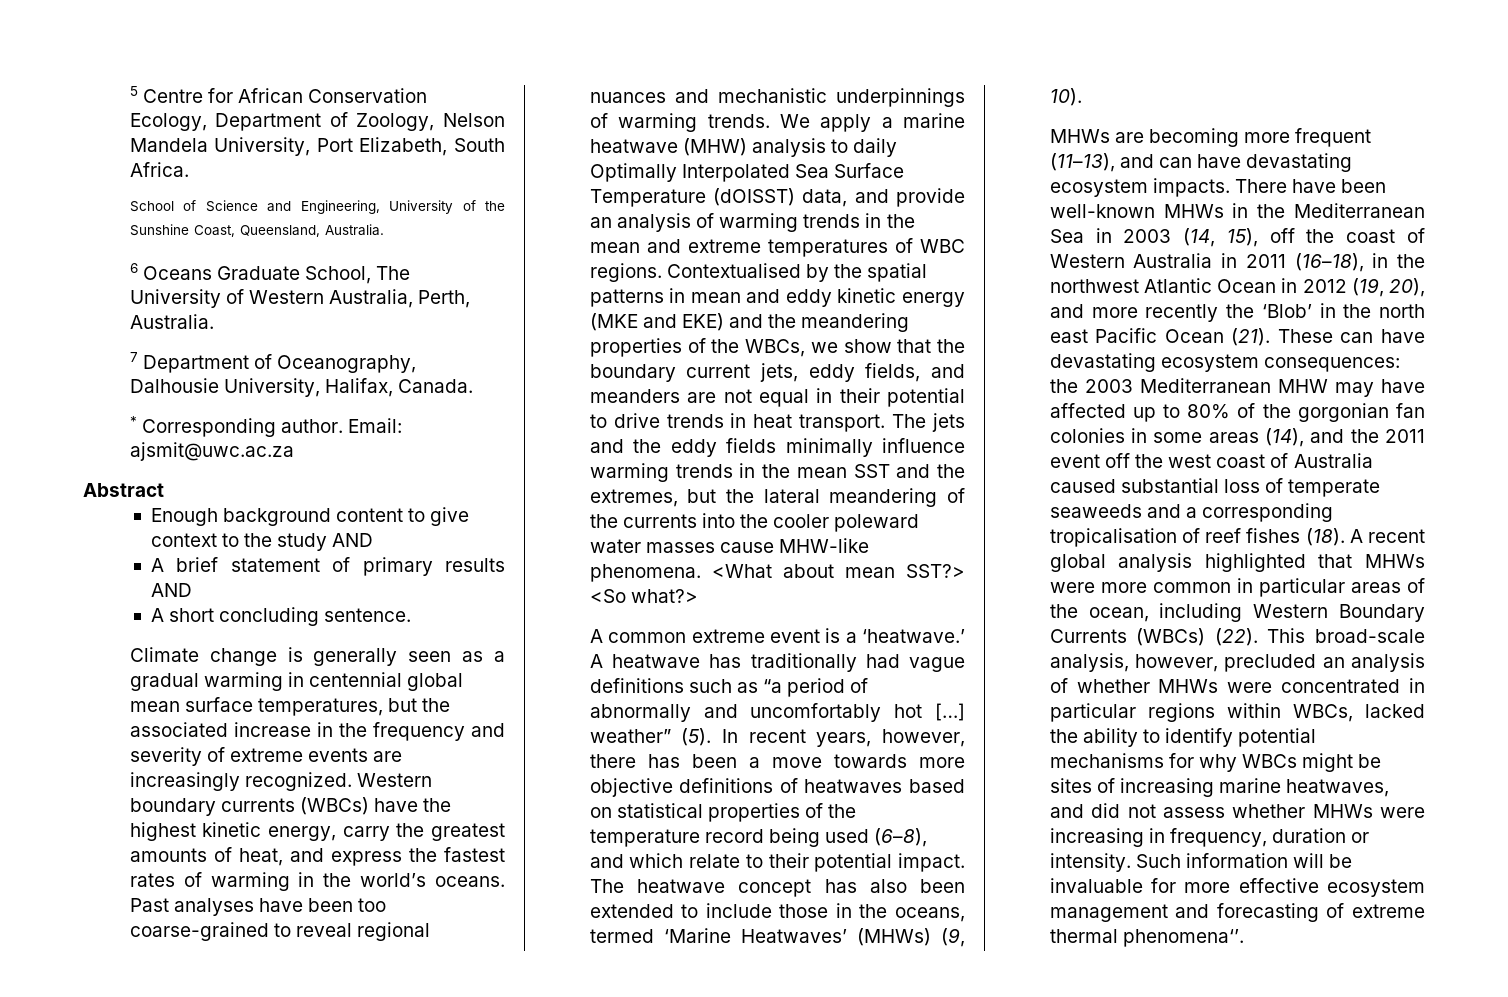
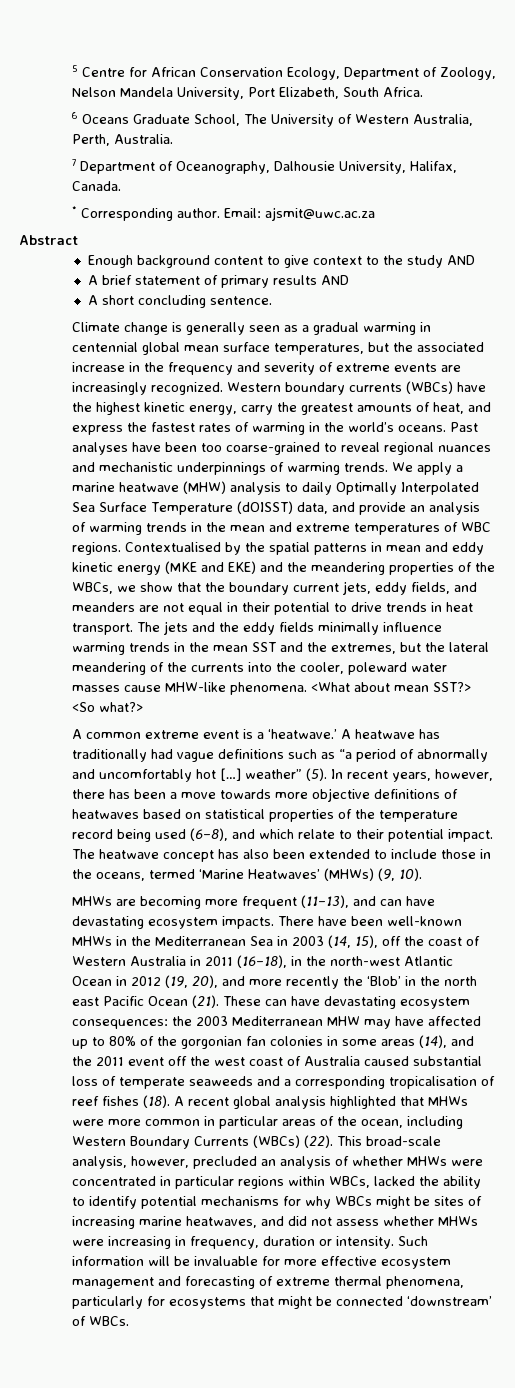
- School of Science and Engineering, University of the Sunshine Coast, Queensland, Australia.
- The jets and the eddy fields minimally influence warming trends in the mean SST and the extremes, but the lateral meandering of the currents into the cooler poleward water masses cause MHW-like phenomena.
+ The jets and the eddy fields minimally influence warming trends in the mean SST and the extremes, but the lateral meandering of the currents into the cooler, poleward water masses cause MHW-like phenomena.
- There have been well-known MHWs in the Mediterranean Sea in 2003 (14, 15), off the coast of Western Australia in 2011 (16–18), in the northwest Atlantic Ocean in 2012 (19, 20), and more recently the ‘Blob’ in the north east Pacific Ocean (21).
+ There have been well-known MHWs in the Mediterranean Sea in 2003 (14, 15), off the coast of Western Australia in 2011 (16–18), in the north-west Atlantic Ocean in 2012 (19, 20), and more recently the ‘Blob’ in the north east Pacific Ocean (21).
- Such information will be invaluable for more effective ecosystem management and forecasting of extreme thermal phenomena‘’.
+ Such information will be invaluable for more effective ecosystem management and forecasting of extreme thermal phenomena, particularly for ecosystems that might be connected ‘downstream’ of WBCs.

